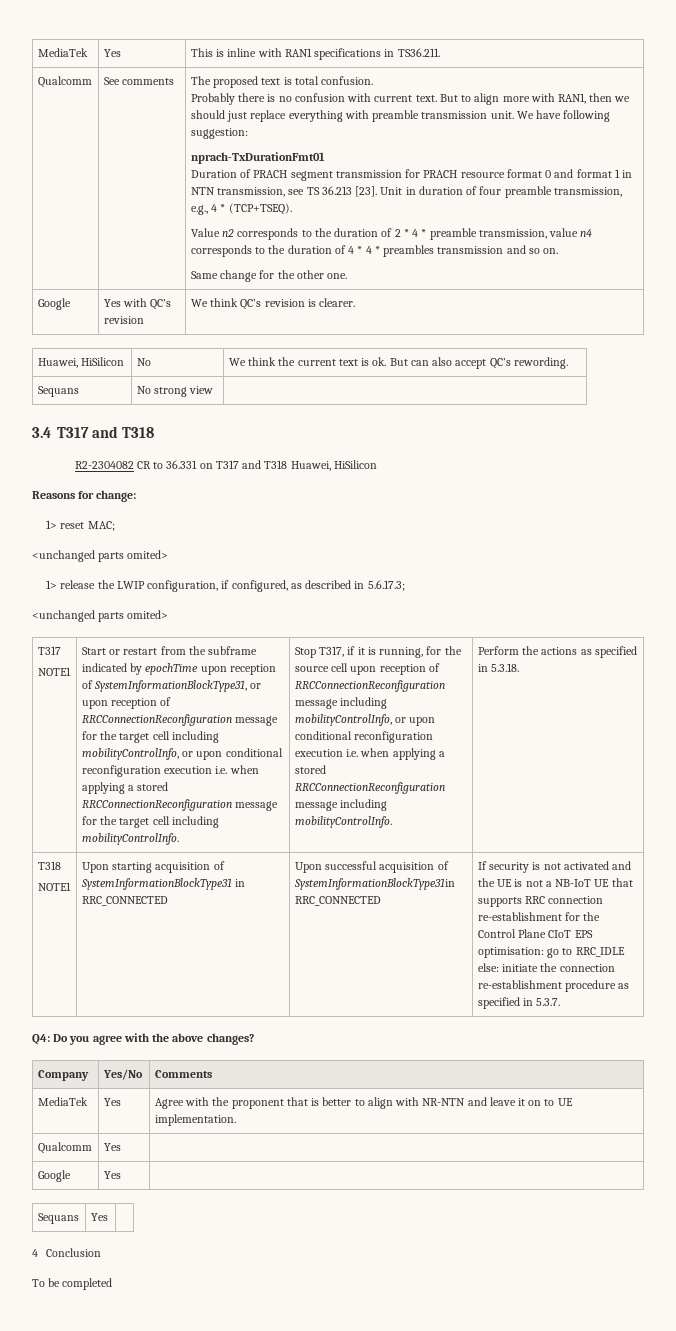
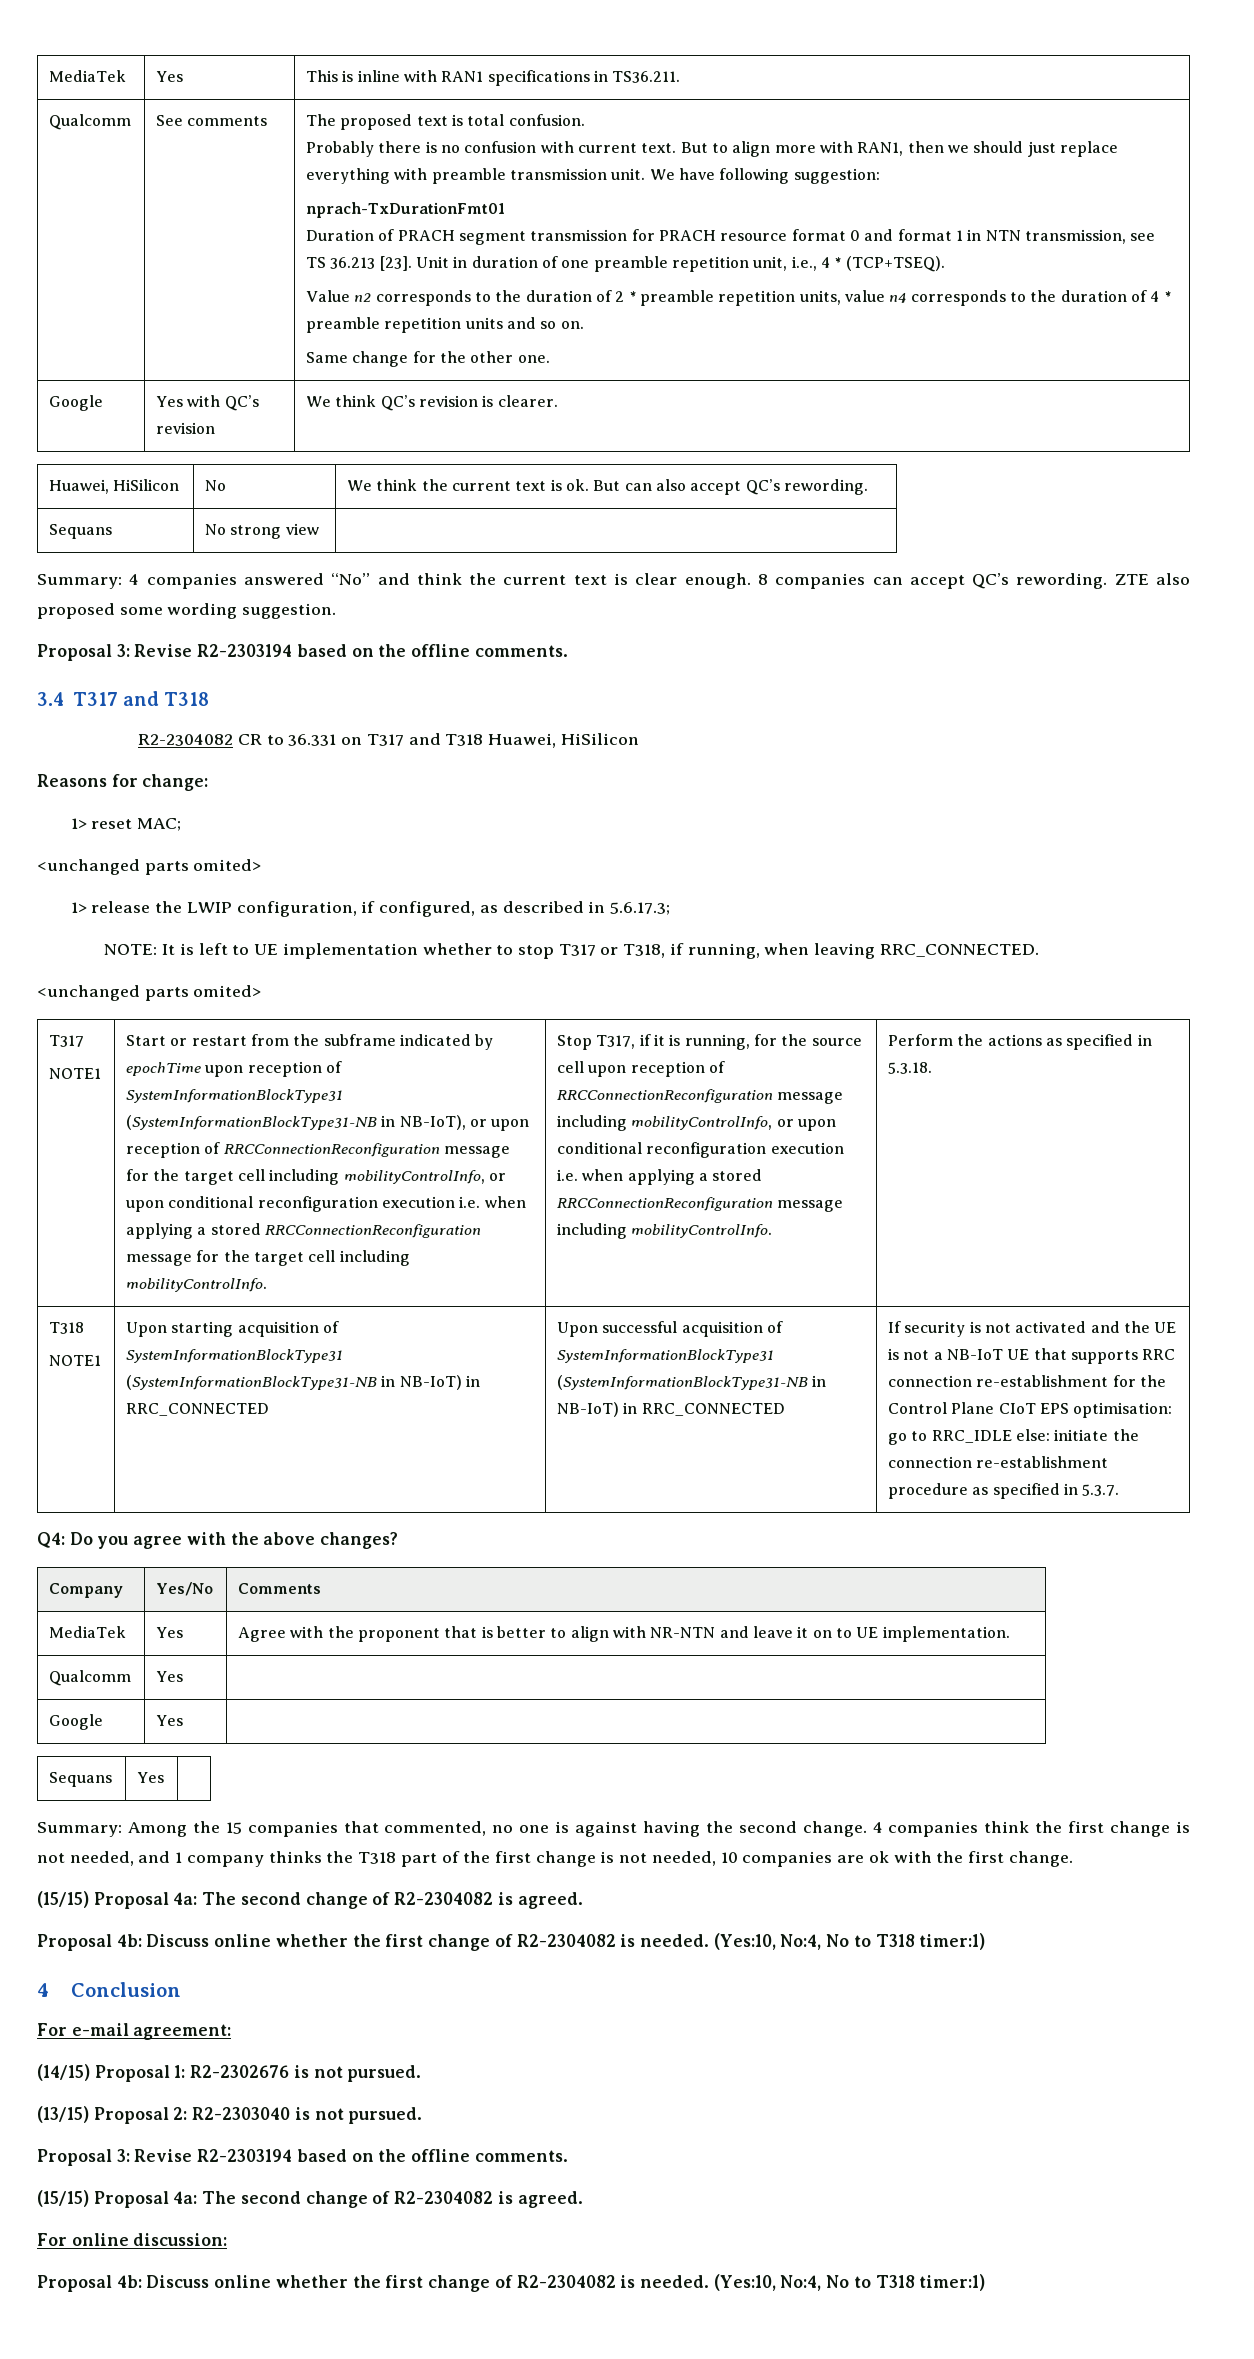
- Unit in duration of four preamble transmission, e.g., 4 * (TCP+TSEQ).
+ Unit in duration of one preamble repetition unit, i.e., 4 * (TCP+TSEQ).
- Value n2 corresponds to the duration of 2 * 4 * preamble transmission, value n4 corresponds to the duration of 4 * 4 * preambles transmission and so on.
+ Value n2 corresponds to the duration of 2 * preamble repetition units, value n4 corresponds to the duration of 4 * preamble repetition units and so on.
+ Summary: 4 companies answered “No” and think the current text is clear enough. 8 companies can accept QC’s rewording. ZTE also proposed some wording suggestion.
+ Proposal 3: Revise R2-2303194 based on the offline comments.
+ NOTE: It is left to UE implementation whether to stop T317 or T318, if running, when leaving RRC_CONNECTED.
- Start or restart from the subframe indicated by epochTime upon reception of SystemInformationBlockType31, or upon reception of RRCConnectionReconfiguration message for the target cell including mobilityControlInfo, or upon conditional reconfiguration execution i.e. when applying a stored RRCConnectionReconfiguration message for the target cell including mobilityControlInfo.
+ Start or restart from the subframe indicated by epochTime upon reception of SystemInformationBlockType31 (SystemInformationBlockType31-NB in NB-IoT), or upon reception of RRCConnectionReconfiguration message for the target cell including mobilityControlInfo, or upon conditional reconfiguration execution i.e. when applying a stored RRCConnectionReconfiguration message for the target cell including mobilityControlInfo.
- Upon starting acquisition of SystemInformationBlockType31 in RRC_CONNECTED
+ Upon starting acquisition of SystemInformationBlockType31 (SystemInformationBlockType31-NB in NB-IoT) in RRC_CONNECTED
- Upon successful acquisition of SystemInformationBlockType31in RRC_CONNECTED
+ Upon successful acquisition of SystemInformationBlockType31 (SystemInformationBlockType31-NB in NB-IoT) in RRC_CONNECTED
+ Summary: Among the 15 companies that commented, no one is against having the second change. 4 companies think the first change is not needed, and 1 company thinks the T318 part of the first change is not needed, 10 companies are ok with the first change.
+ (15/15) Proposal 4a: The second change of R2-2304082 is agreed.
+ Proposal 4b: Discuss online whether the first change of R2-2304082 is needed. (Yes:10, No:4, No to T318 timer:1)
  4 Conclusion
- To be completed
+ For e-mail agreement:
+ (14/15) Proposal 1: R2-2302676 is not pursued.
+ (13/15) Proposal 2: R2-2303040 is not pursued.
+ Proposal 3: Revise R2-2303194 based on the offline comments.
+ (15/15) Proposal 4a: The second change of R2-2304082 is agreed.
+ For online discussion:
+ Proposal 4b: Discuss online whether the first change of R2-2304082 is needed. (Yes:10, No:4, No to T318 timer:1)

